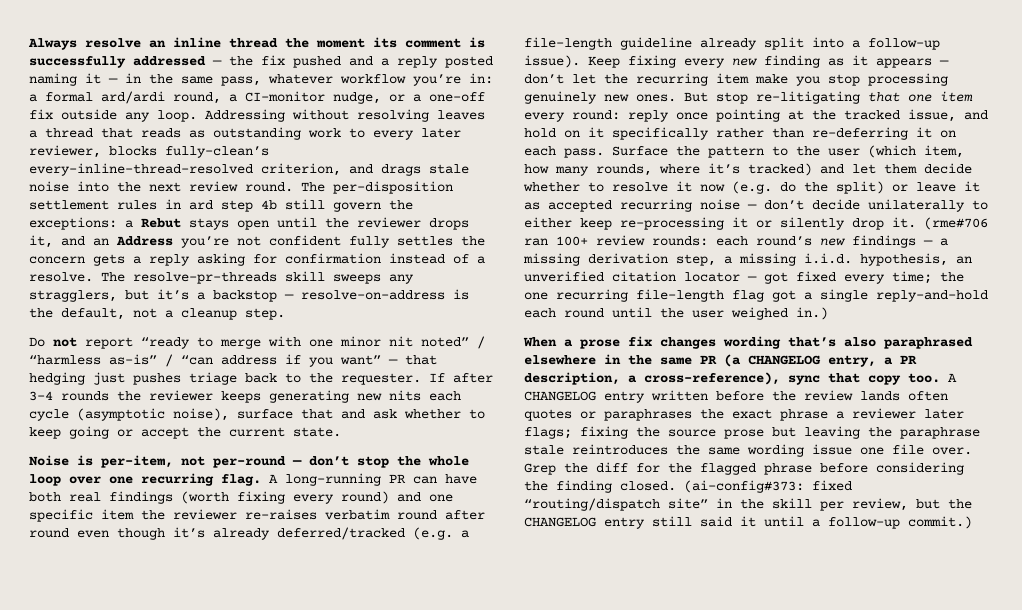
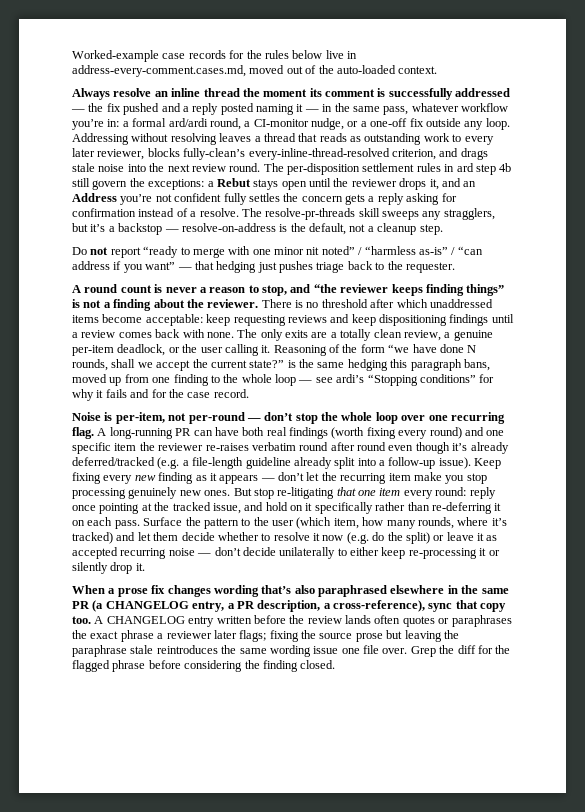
+ Worked-example case records for the rules below live in address-every-comment.cases.md, moved out of the auto-loaded context.
- Do not report “ready to merge with one minor nit noted” / “harmless as-is” / “can address if you want” — that hedging just pushes triage back to the requester. If after 3–4 rounds the reviewer keeps generating new nits each cycle (asymptotic noise), surface that and ask whether to keep going or accept the current state.
+ Do not report “ready to merge with one minor nit noted” / “harmless as-is” / “can address if you want” — that hedging just pushes triage back to the requester.
+ A round count is never a reason to stop, and “the reviewer keeps finding things” is not a finding about the reviewer. There is no threshold after which unaddressed items become acceptable: keep requesting reviews and keep dispositioning findings until a review comes back with none. The only exits are a totally clean review, a genuine per-item deadlock, or the user calling it. Reasoning of the form “we have done N rounds, shall we accept the current state?” is the same hedging this paragraph bans, moved up from one finding to the whole loop — see ardi’s “Stopping conditions” for why it fails and for the case record.
- (rme#706 ran 100+ review rounds: each round’s new findings — a missing derivation step, a missing i.i.d. hypothesis, an unverified citation locator — got fixed every time; the one recurring file-length flag got a single reply-and-hold each round until the user weighed in.)
- (ai-config#373: fixed “routing/dispatch site” in the skill per review, but the CHANGELOG entry still said it until a follow-up commit.)

